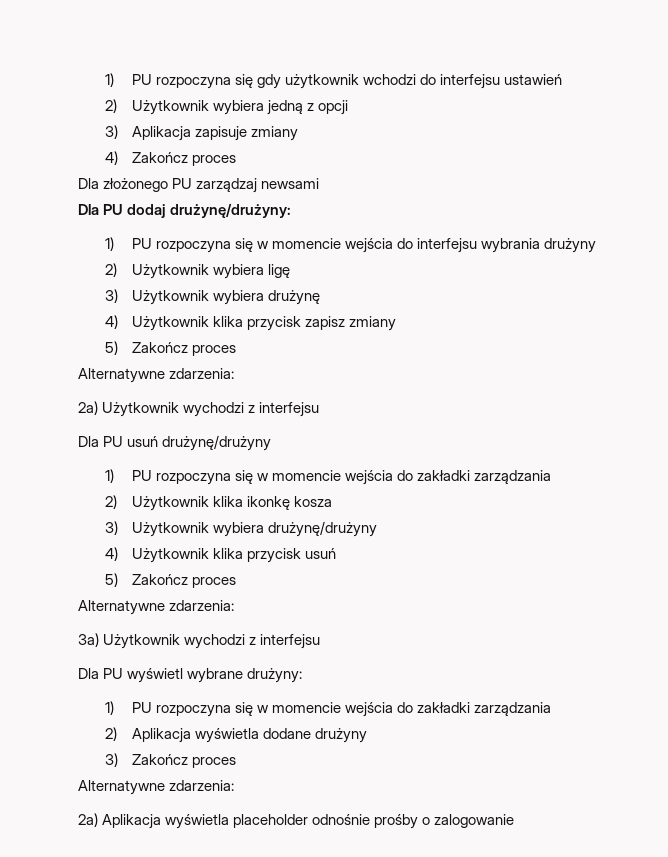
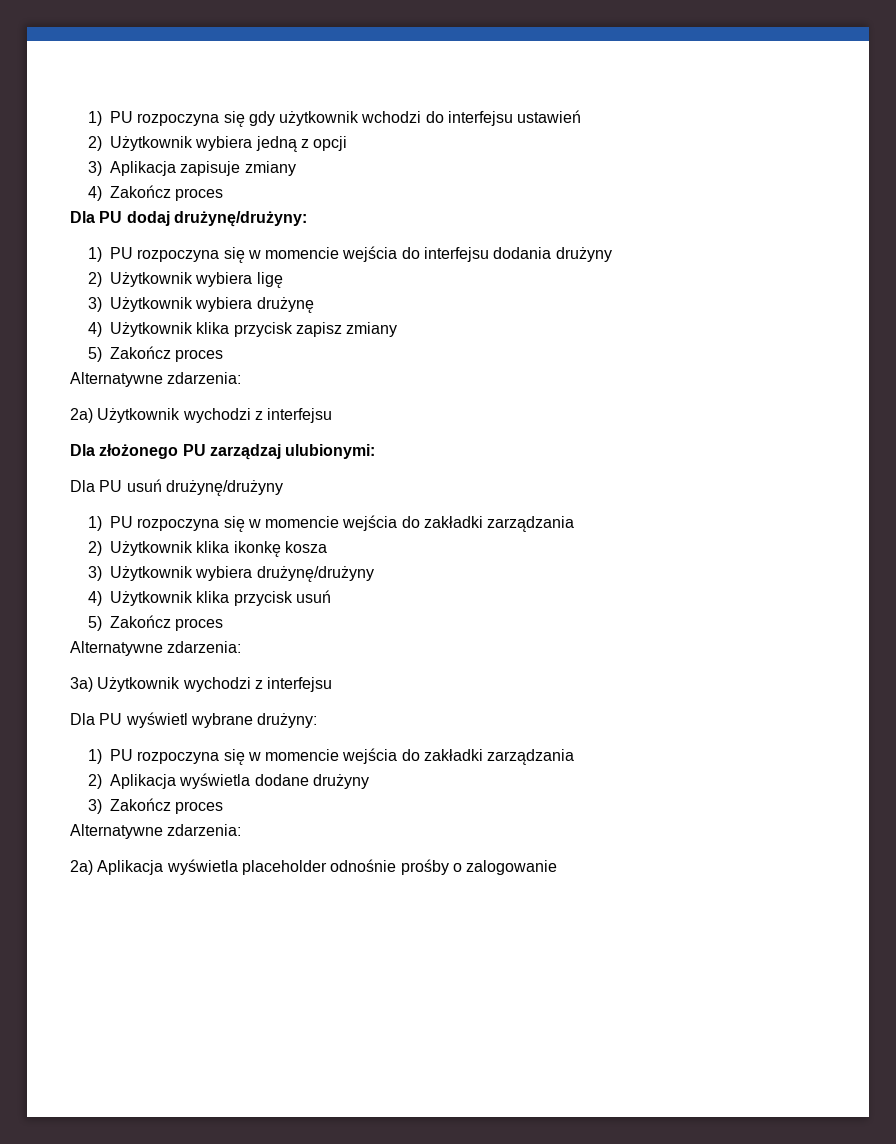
- Dla złożonego PU zarządzaj newsami
- 1) PU rozpoczyna się w momencie wejścia do interfejsu wybrania drużyny
+ 1) PU rozpoczyna się w momencie wejścia do interfejsu dodania drużyny
+ Dla złożonego PU zarządzaj ulubionymi:

